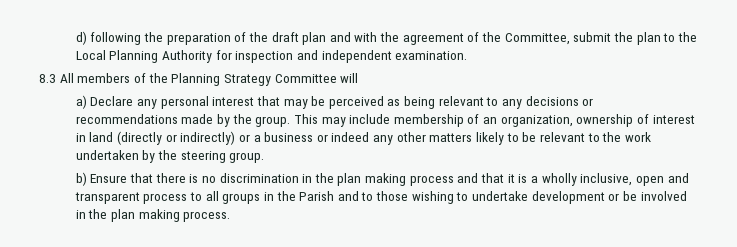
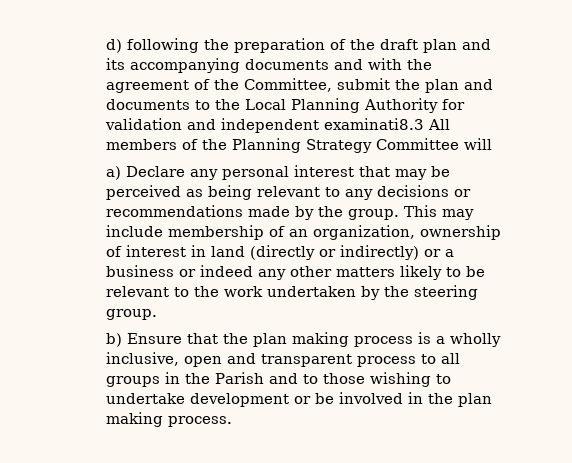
- d) following the preparation of the draft plan and with the agreement of the Committee, submit the plan to the Local Planning Authority for inspection and independent examination.
- 8.3 All members of the Planning Strategy Committee will
+ d) following the preparation of the draft plan and its accompanying documents and with the agreement of the Committee, submit the plan and documents to the Local Planning Authority for validation and independent examinati8.3 All members of the Planning Strategy Committee will
- b) Ensure that there is no discrimination in the plan making process and that it is a wholly inclusive, open and transparent process to all groups in the Parish and to those wishing to undertake development or be involved in the plan making process.
+ b) Ensure that the plan making process is a wholly inclusive, open and transparent process to all groups in the Parish and to those wishing to undertake development or be involved in the plan making process.

